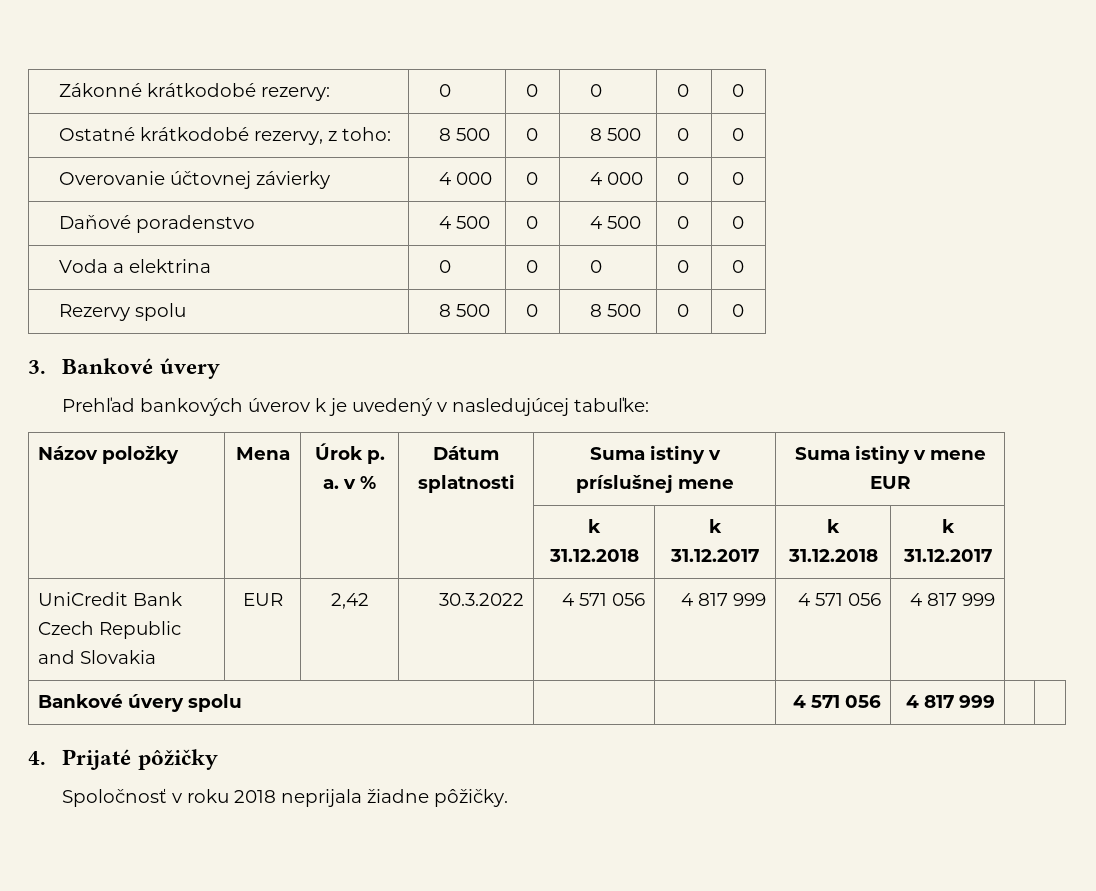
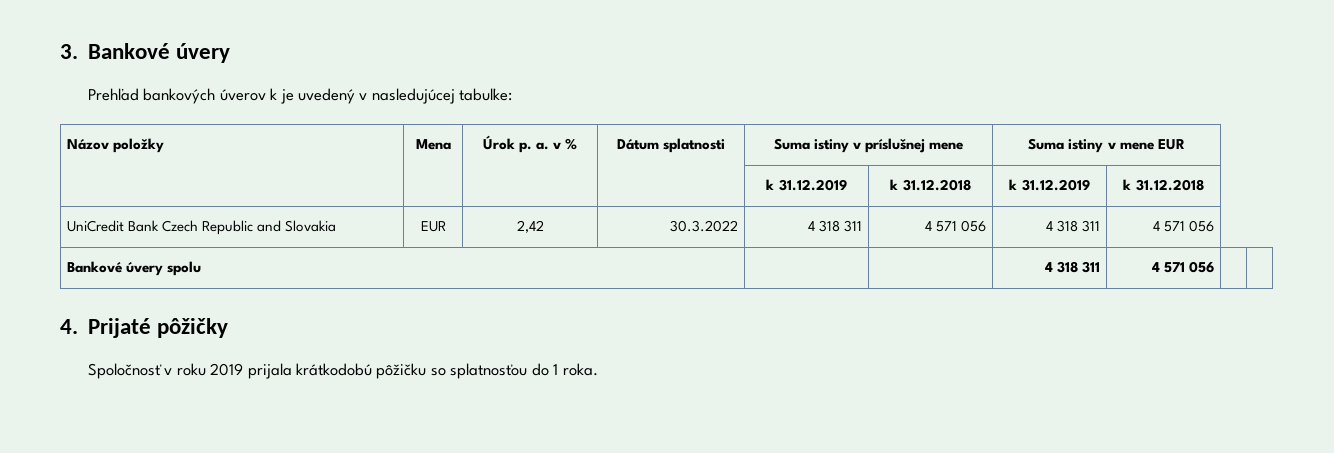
- Zákonné krátkodobé rezervy: | 0 | 0 | 0 | 0 | 0
- Ostatné krátkodobé rezervy, z toho: | 8 500 | 0 | 8 500 | 0 | 0
- Overovanie účtovnej závierky | 4 000 | 0 | 4 000 | 0 | 0
- Daňové poradenstvo | 4 500 | 0 | 4 500 | 0 | 0
- Voda a elektrina | 0 | 0 | 0 | 0 | 0
- Rezervy spolu | 8 500 | 0 | 8 500 | 0 | 0
- | | | | k 31.12.2018 | k 31.12.2017 | k 31.12.2018 | k 31.12.2017
+ | | | | k 31.12.2019 | k 31.12.2018 | k 31.12.2019 | k 31.12.2018
- UniCredit Bank Czech Republic and Slovakia | EUR | 2,42 | 30.3.2022 | 4 571 056 | 4 817 999 | 4 571 056 | 4 817 999
+ UniCredit Bank Czech Republic and Slovakia | EUR | 2,42 | 30.3.2022 | 4 318 311 | 4 571 056 | 4 318 311 | 4 571 056
- Bankové úvery spolu | | | 4 571 056 | 4 817 999 | |
+ Bankové úvery spolu | | | 4 318 311 | 4 571 056 | |
- Spoločnosť v roku 2018 neprijala žiadne pôžičky.
+ Spoločnosť v roku 2019 prijala krátkodobú pôžičku so splatnosťou do 1 roka.

